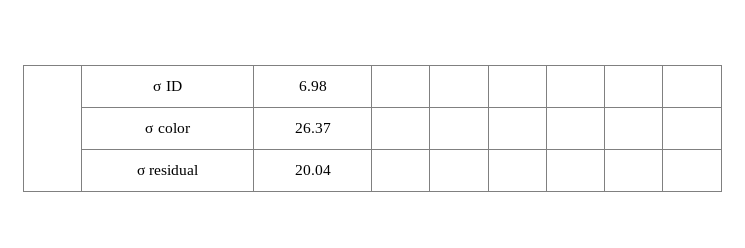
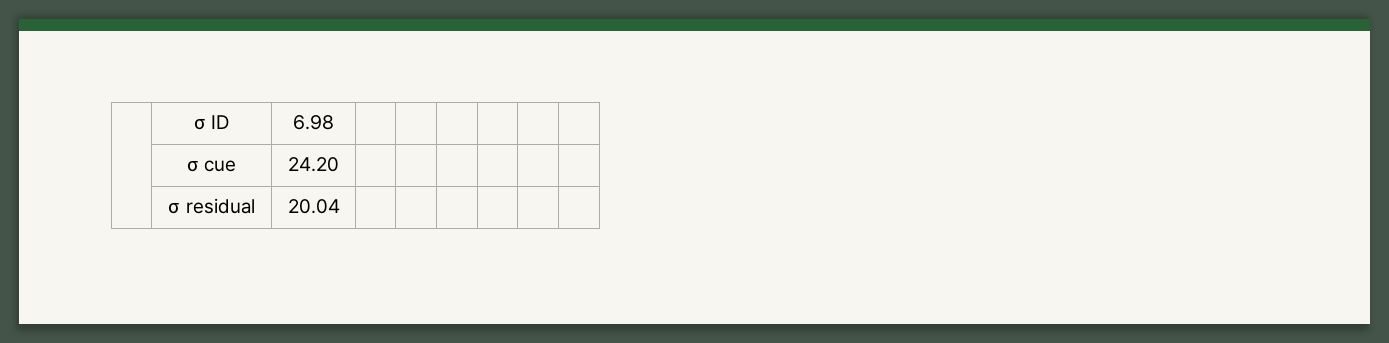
- | σ color | 26.37 | | | | | |
+ | σ cue | 24.20 | | | | | |

